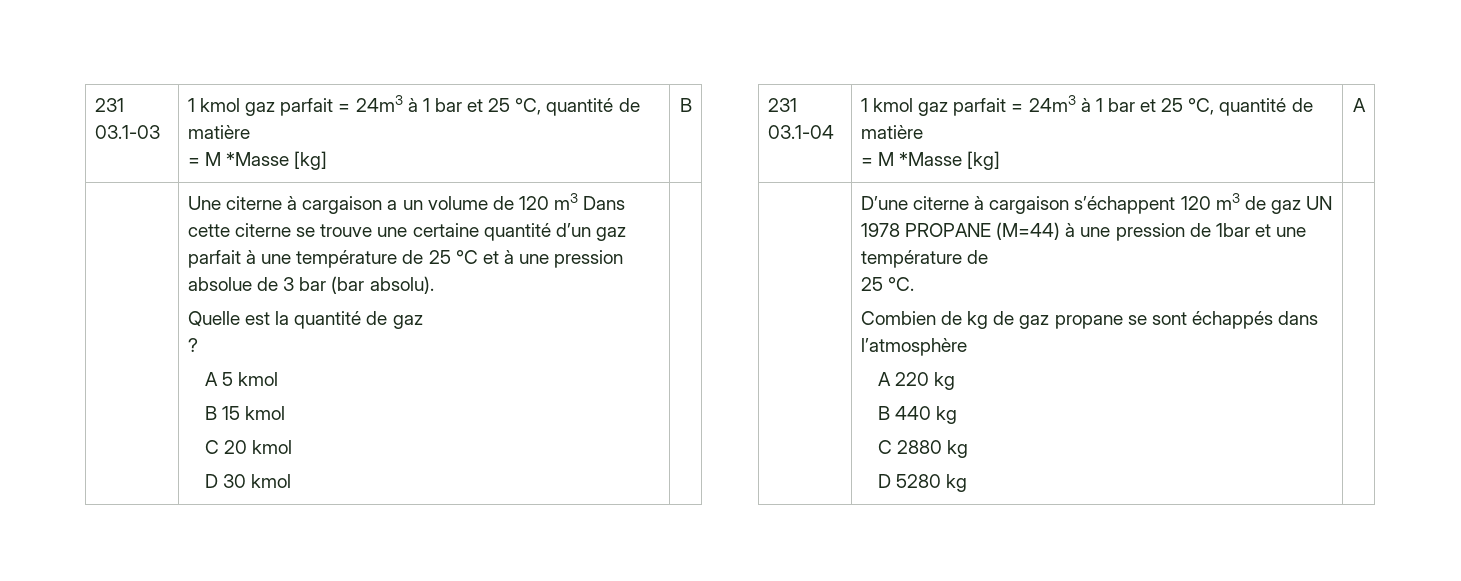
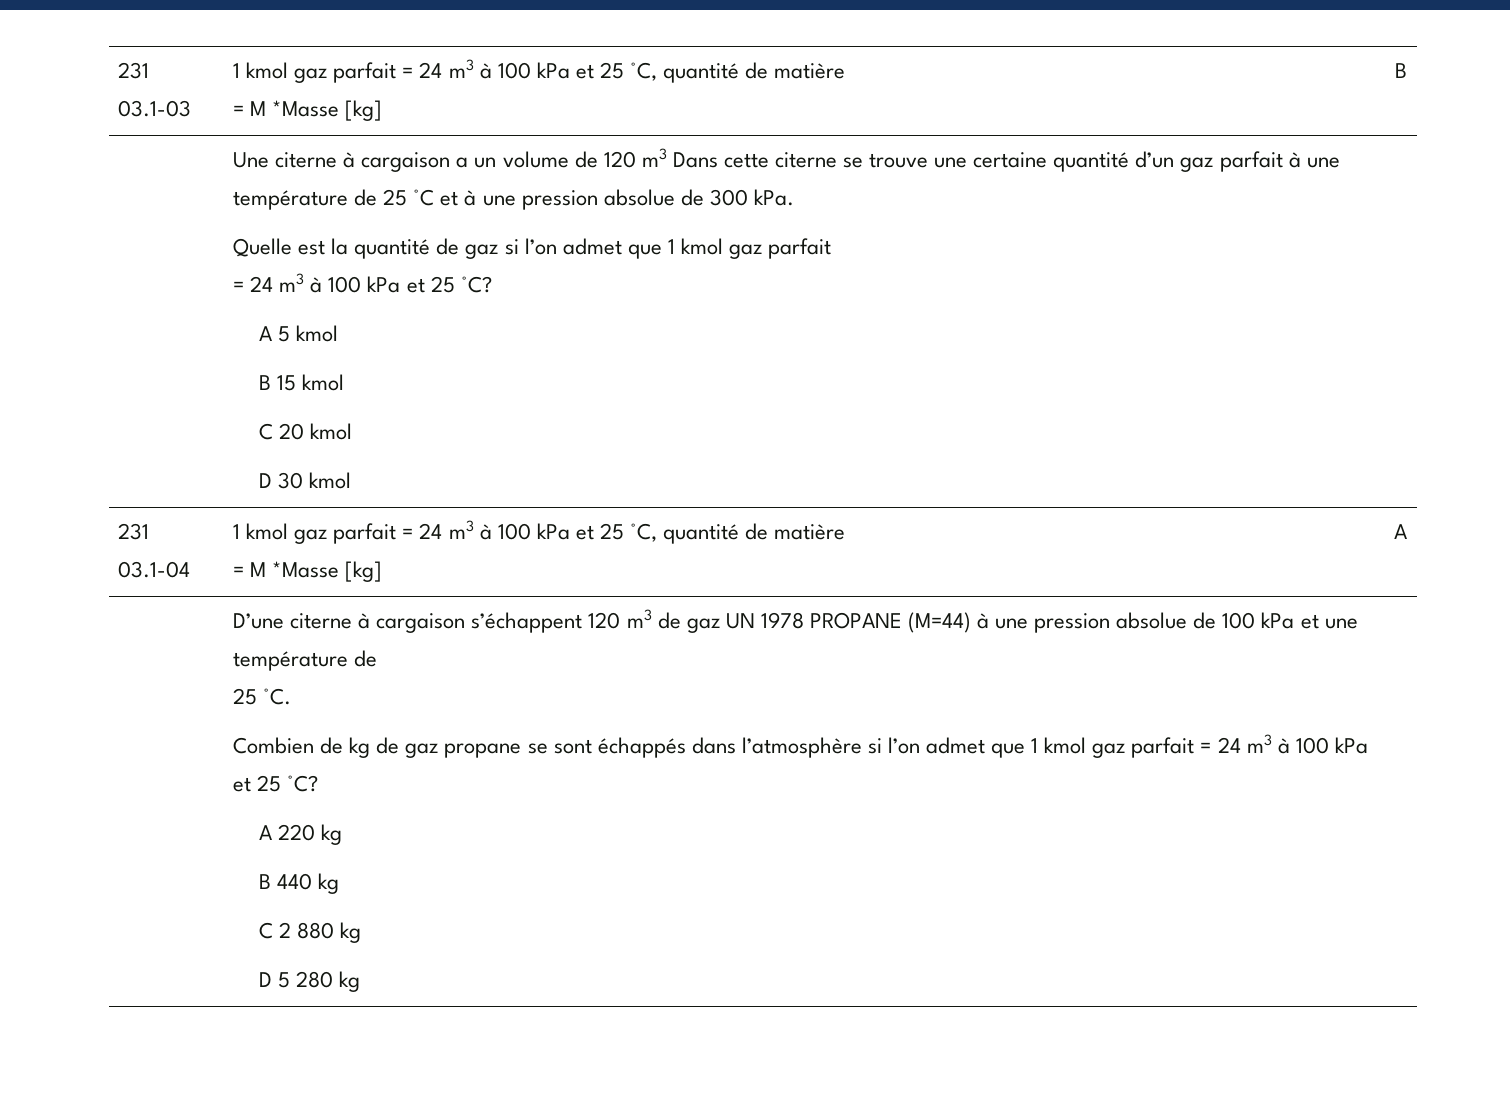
- 231 03.1-03 | 1 kmol gaz parfait = 24m3 à 1 bar et 25 °C, quantité de matière
+ 231 03.1-03 | 1 kmol gaz parfait = 24 m3 à 100 kPa et 25 °C, quantité de matière
- Une citerne à cargaison a un volume de 120 m3 Dans cette citerne se trouve une certaine quantité d’un gaz parfait à une température de 25 °C et à une pression absolue de 3 bar (bar absolu).
+ Une citerne à cargaison a un volume de 120 m3 Dans cette citerne se trouve une certaine quantité d’un gaz parfait à une température de 25 °C et à une pression absolue de 300 kPa.
- Quelle est la quantité de gaz
- ?
+ Quelle est la quantité de gaz si l’on admet que 1 kmol gaz parfait
+ = 24 m3 à 100 kPa et 25 °C?
- 231 03.1-04 | 1 kmol gaz parfait = 24m3 à 1 bar et 25 °C, quantité de matière
+ 231 03.1-04 | 1 kmol gaz parfait = 24 m3 à 100 kPa et 25 °C, quantité de matière
- D’une citerne à cargaison s’échappent 120 m3 de gaz UN 1978 PROPANE (M=44) à une pression de 1bar et une température de
+ D’une citerne à cargaison s’échappent 120 m3 de gaz UN 1978 PROPANE (M=44) à une pression absolue de 100 kPa et une température de
- Combien de kg de gaz propane se sont échappés dans l’atmosphère
+ Combien de kg de gaz propane se sont échappés dans l’atmosphère si l’on admet que 1 kmol gaz parfait = 24 m3 à 100 kPa et 25 °C?
- C 2880 kg
+ C 2 880 kg
- D 5280 kg
+ D 5 280 kg

